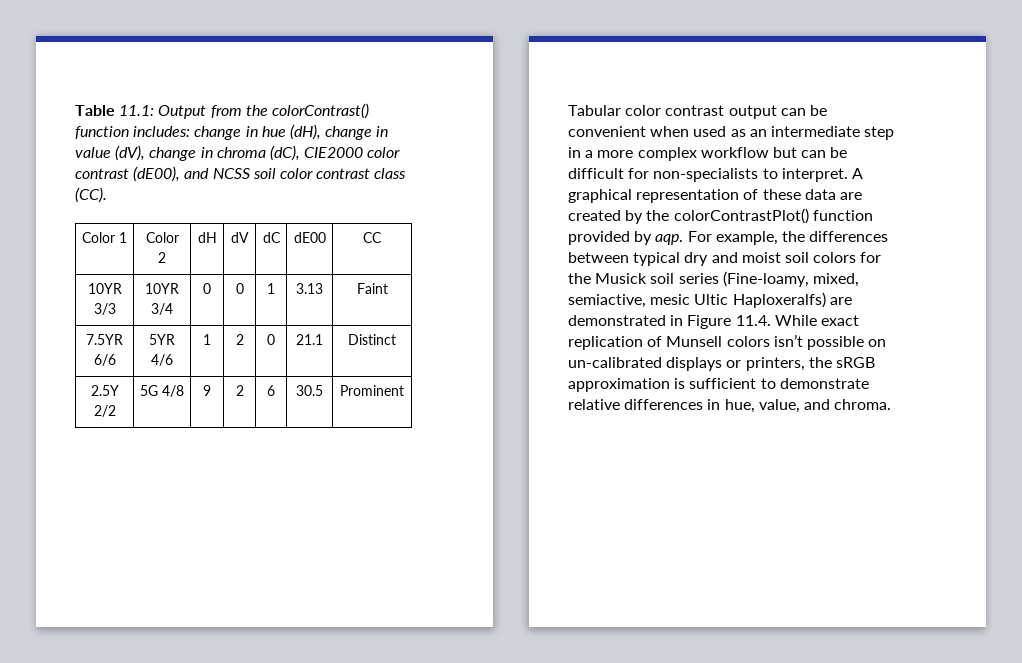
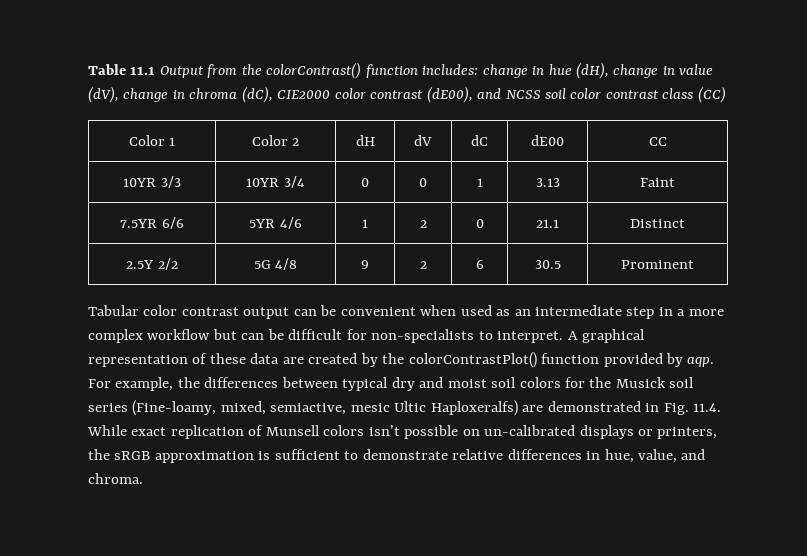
- Table 11.1: Output from the colorContrast() function includes: change in hue (dH), change in value (dV), change in chroma (dC), CIE2000 color contrast (dE00), and NCSS soil color contrast class (CC).
+ Table 11.1 Output from the colorContrast() function includes: change in hue (dH), change in value (dV), change in chroma (dC), CIE2000 color contrast (dE00), and NCSS soil color contrast class (CC)
- For example, the differences between typical dry and moist soil colors for the Musick soil series (Fine-loamy, mixed, semiactive, mesic Ultic Haploxeralfs) are demonstrated in Figure 11.4. While exact replication of Munsell colors isn’t possible on un-calibrated displays or printers, the sRGB approximation is sufficient to demonstrate relative differences in hue, value, and chroma.
+ For example, the differences between typical dry and moist soil colors for the Musick soil series (Fine-loamy, mixed, semiactive, mesic Ultic Haploxeralfs) are demonstrated in Fig. 11.4. While exact replication of Munsell colors isn’t possible on un-calibrated displays or printers, the sRGB approximation is sufficient to demonstrate relative differences in hue, value, and chroma.

